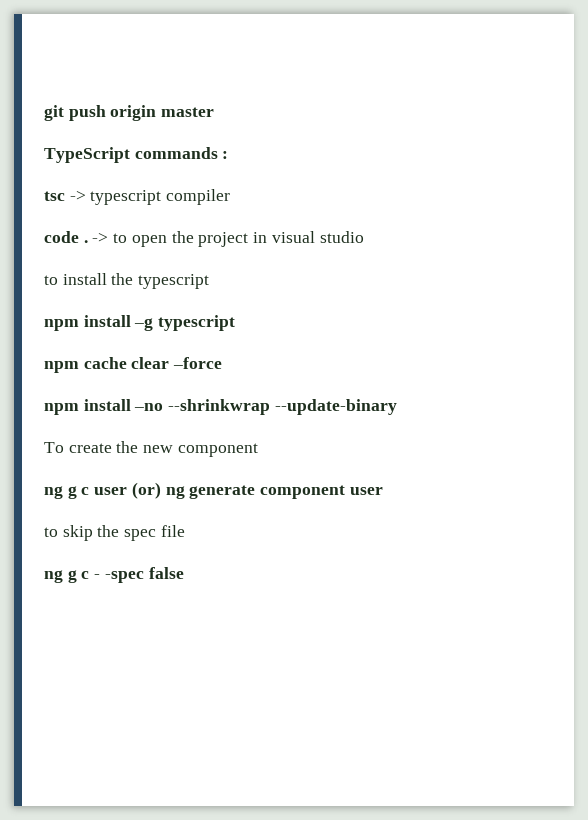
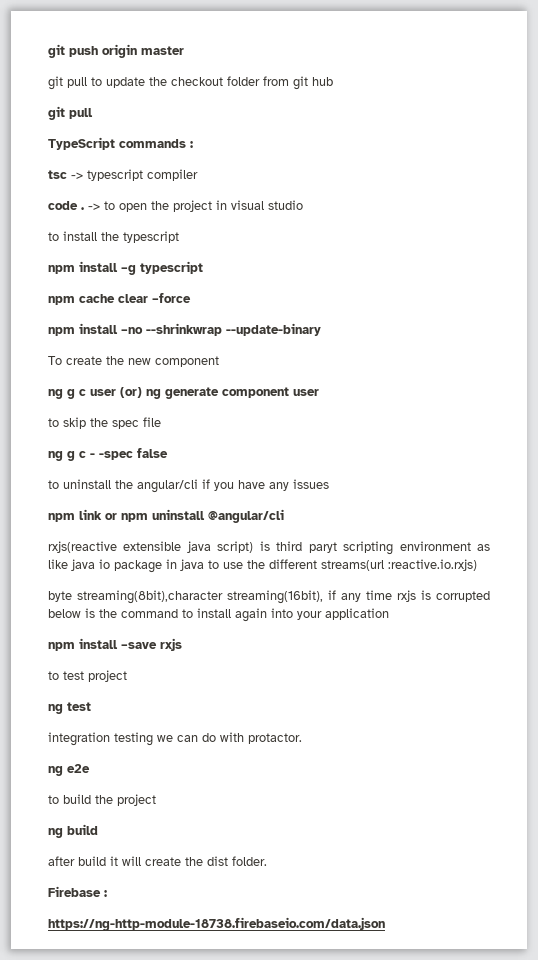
+ git pull to update the checkout folder from git hub
+ git pull
+ to uninstall the angular/cli if you have any issues
+ npm link or npm uninstall @angular/cli
+ rxjs(reactive extensible java script) is third paryt scripting environment as like java io package in java to use the different streams(url :reactive.io.rxjs)
+ byte streaming(8bit),character streaming(16bit), if any time rxjs is corrupted below is the command to install again into your application
+ npm install –save rxjs
+ to test project
+ ng test
+ integration testing we can do with protactor.
+ ng e2e
+ to build the project
+ ng build
+ after build it will create the dist folder.
+ Firebase :
+ https://ng-http-module-18738.firebaseio.com/data.json

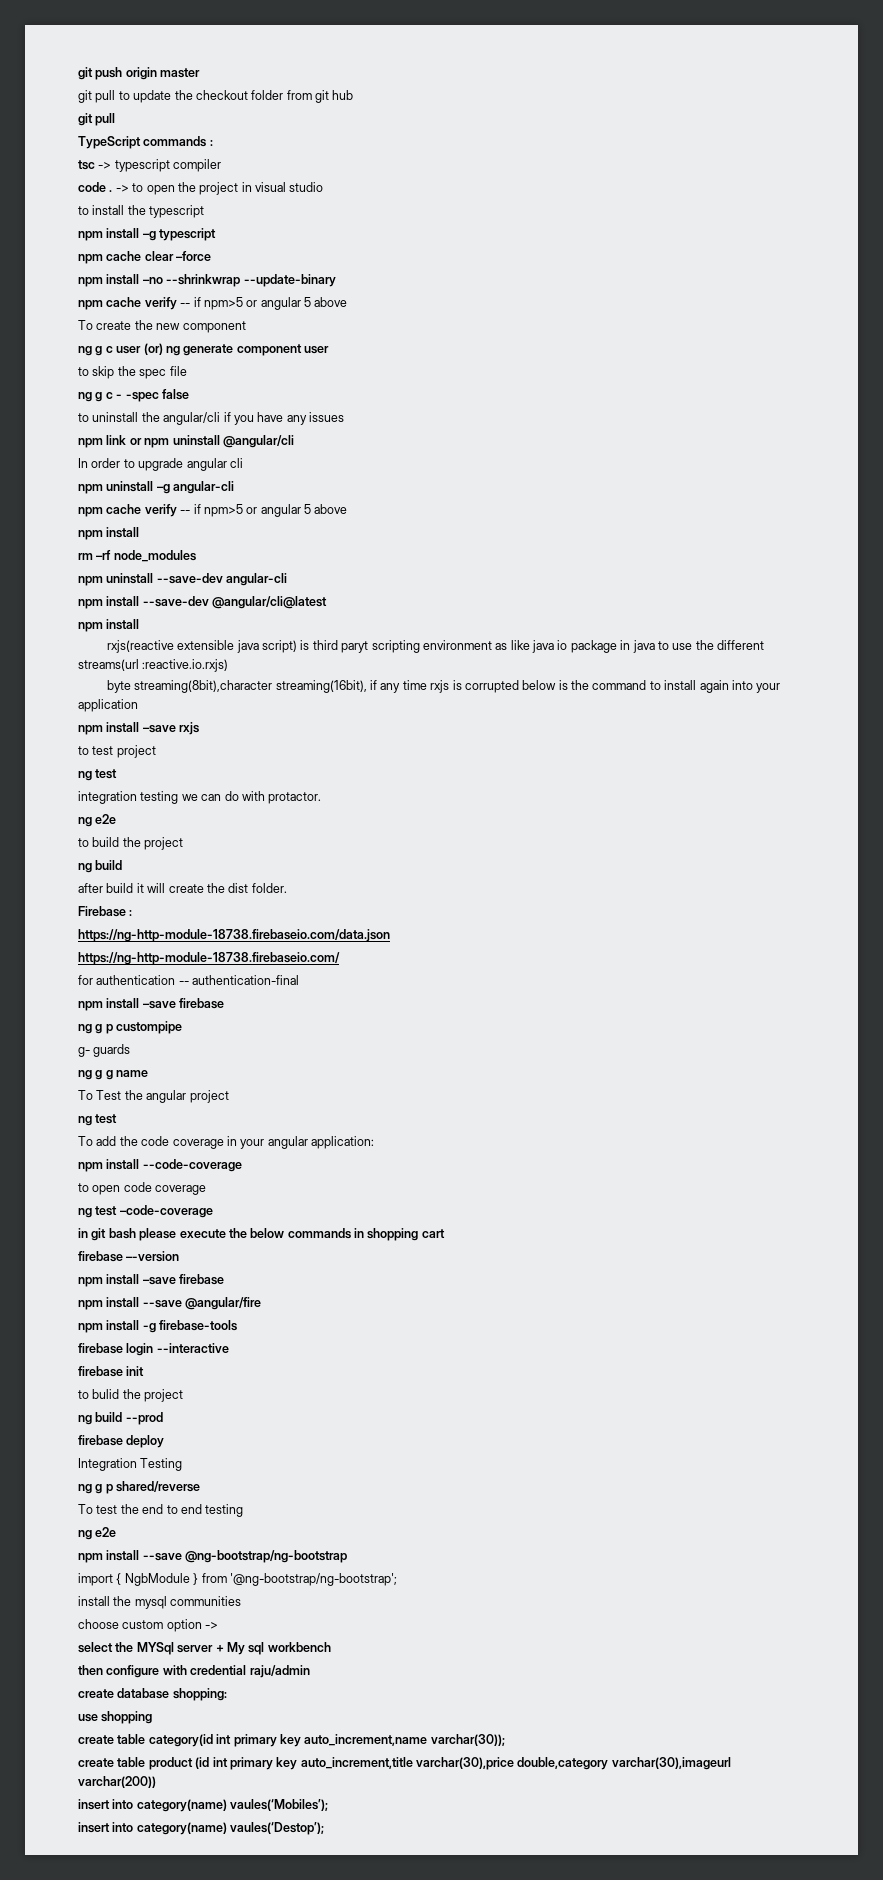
  npm install –no --shrinkwrap --update-binary
+ npm cache verify -- if npm>5 or angular 5 above
+ In order to upgrade angular cli
+ npm uninstall –g angular-cli
+ npm cache verify -- if npm>5 or angular 5 above
+ npm install
+ rm –rf node_modules
+ npm uninstall --save-dev angular-cli
+ npm install --save-dev @angular/cli@latest
+ npm install
+ https://ng-http-module-18738.firebaseio.com/
+ for authentication -- authentication-final
+ npm install –save firebase
+ ng g p custompipe
+ g- guards
+ ng g g name
+ To Test the angular project
+ ng test
+ To add the code coverage in your angular application:
+ npm install --code-coverage
+ to open code coverage
+ ng test –code-coverage
+ in git bash please execute the below commands in shopping cart
+ firebase –-version
+ npm install –save firebase
+ npm install --save @angular/fire
+ npm install -g firebase-tools
+ firebase login --interactive
+ firebase init
+ to bulid the project
+ ng build --prod
+ firebase deploy
+ Integration Testing
+ ng g p shared/reverse
+ To test the end to end testing
+ ng e2e
+ npm install --save @ng-bootstrap/ng-bootstrap
+ import { NgbModule } from '@ng-bootstrap/ng-bootstrap';
+ install the mysql communities
+ choose custom option ->
+ select the MYSql server + My sql workbench
+ then configure with credential raju/admin
+ create database shopping:
+ use shopping
+ create table category(id int primary key auto_increment,name varchar(30));
+ create table product (id int primary key auto_increment,title varchar(30),price double,category varchar(30),imageurl varchar(200))
+ insert into category(name) vaules(‘Mobiles’);
+ insert into category(name) vaules(‘Destop’);

